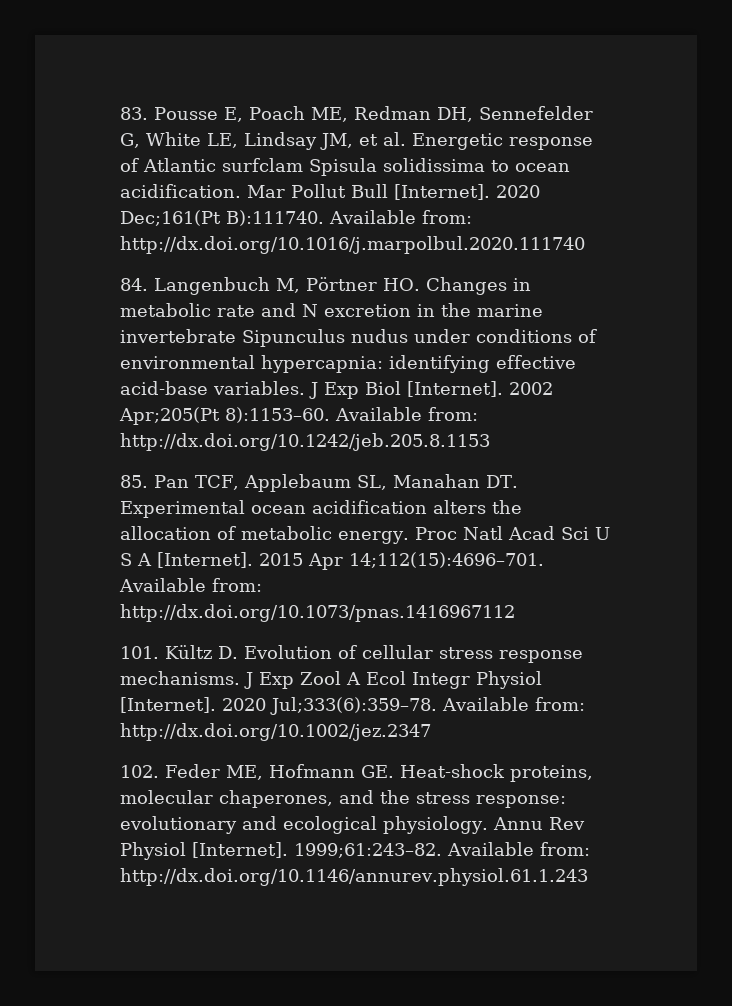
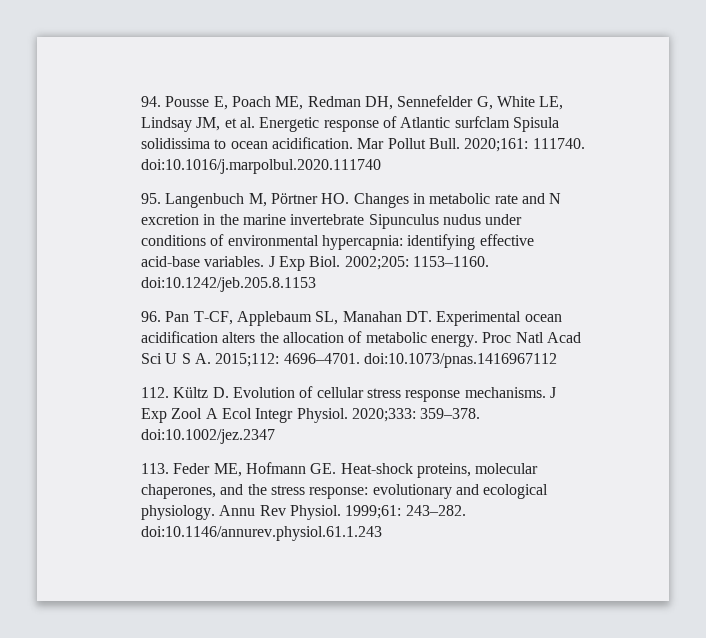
- 83. Pousse E, Poach ME, Redman DH, Sennefelder G, White LE, Lindsay JM, et al. Energetic response of Atlantic surfclam Spisula solidissima to ocean acidification.
+ 94. Pousse E, Poach ME, Redman DH, Sennefelder G, White LE, Lindsay JM, et al. Energetic response of Atlantic surfclam Spisula solidissima to ocean acidification.
- Mar Pollut Bull [Internet]. 2020 Dec;161(Pt B):111740. Available from: http://dx.doi.org/10.1016/j.marpolbul.2020.111740
- 84. Langenbuch M, Pörtner HO. Changes in metabolic rate and N excretion in the marine invertebrate Sipunculus nudus under conditions of environmental hypercapnia: identifying effective acid-base variables.
+ Mar Pollut Bull. 2020;161: 111740. doi:10.1016/j.marpolbul.2020.111740
+ 95. Langenbuch M, Pörtner HO. Changes in metabolic rate and N excretion in the marine invertebrate Sipunculus nudus under conditions of environmental hypercapnia: identifying effective acid-base variables.
- J Exp Biol [Internet]. 2002 Apr;205(Pt 8):1153–60. Available from: http://dx.doi.org/10.1242/jeb.205.8.1153
- 85. Pan TCF, Applebaum SL, Manahan DT. Experimental ocean acidification alters the allocation of metabolic energy.
+ J Exp Biol. 2002;205: 1153–1160. doi:10.1242/jeb.205.8.1153
+ 96. Pan T-CF, Applebaum SL, Manahan DT. Experimental ocean acidification alters the allocation of metabolic energy.
- Proc Natl Acad Sci U S A [Internet]. 2015 Apr 14;112(15):4696–701. Available from: http://dx.doi.org/10.1073/pnas.1416967112
- 101. Kültz D. Evolution of cellular stress response mechanisms.
+ Proc Natl Acad Sci U S A. 2015;112: 4696–4701. doi:10.1073/pnas.1416967112
+ 112. Kültz D. Evolution of cellular stress response mechanisms.
- J Exp Zool A Ecol Integr Physiol [Internet]. 2020 Jul;333(6):359–78. Available from: http://dx.doi.org/10.1002/jez.2347
- 102. Feder ME, Hofmann GE. Heat-shock proteins, molecular chaperones, and the stress response: evolutionary and ecological physiology.
+ J Exp Zool A Ecol Integr Physiol. 2020;333: 359–378. doi:10.1002/jez.2347
+ 113. Feder ME, Hofmann GE. Heat-shock proteins, molecular chaperones, and the stress response: evolutionary and ecological physiology.
- Annu Rev Physiol [Internet]. 1999;61:243–82. Available from: http://dx.doi.org/10.1146/annurev.physiol.61.1.243
+ Annu Rev Physiol. 1999;61: 243–282. doi:10.1146/annurev.physiol.61.1.243

